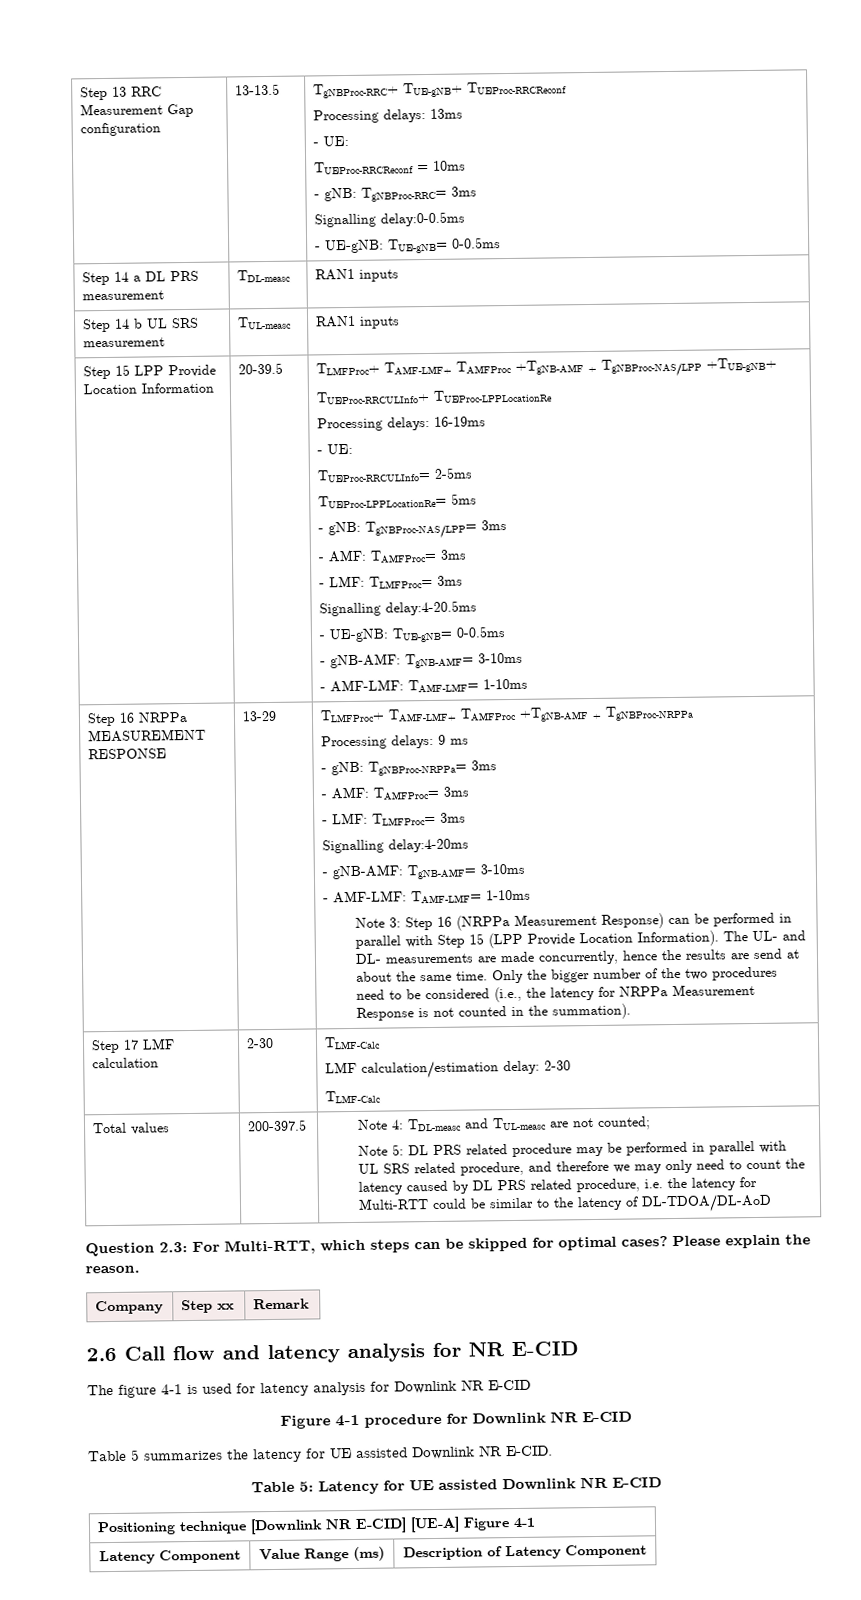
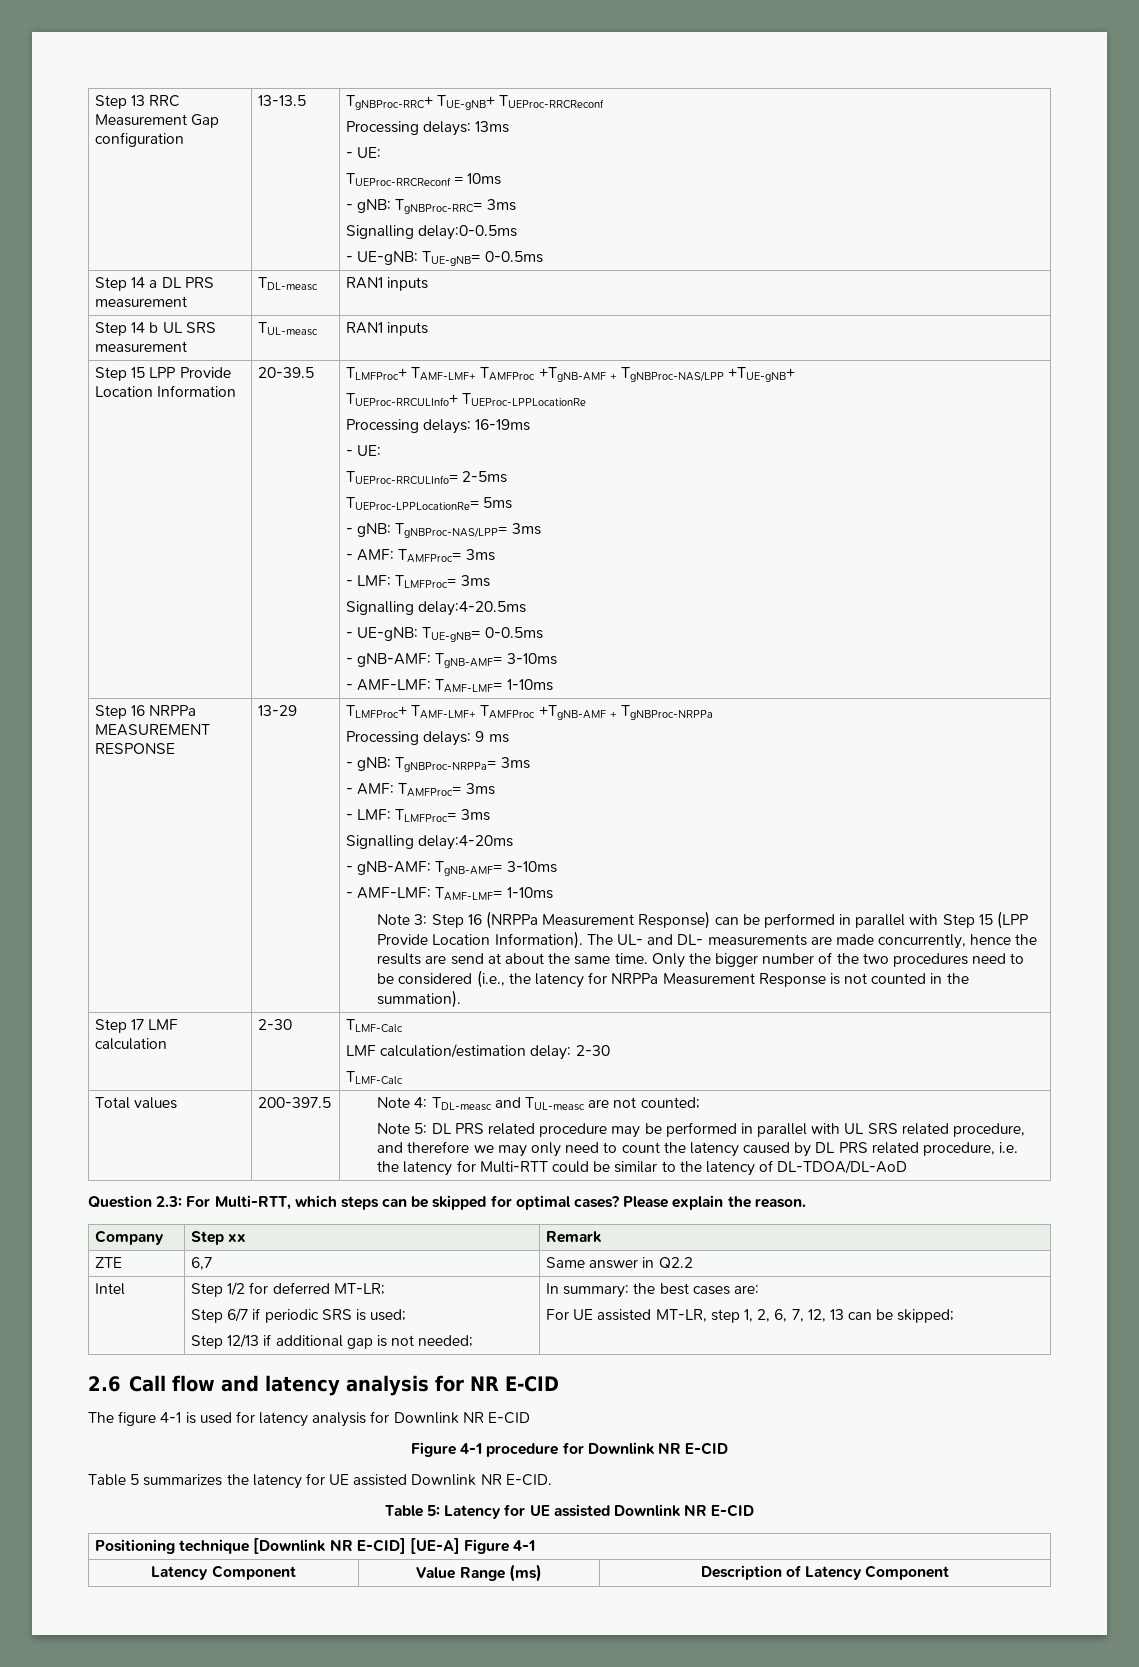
+ ZTE | 6,7 | Same answer in Q2.2
+ Intel | Step 1/2 for deferred MT-LR;
+ Step 6/7 if periodic SRS is used;
+ Step 12/13 if additional gap is not needed; | In summary: the best cases are:
+ For UE assisted MT-LR, step 1, 2, 6, 7, 12, 13 can be skipped;

